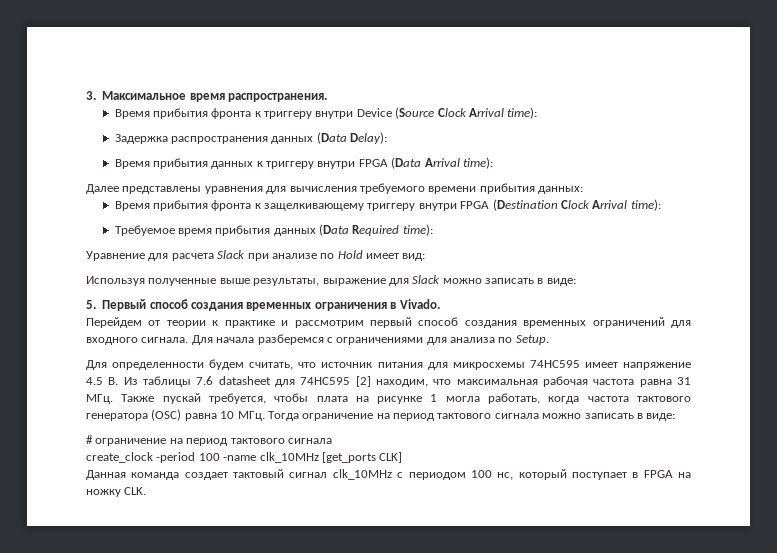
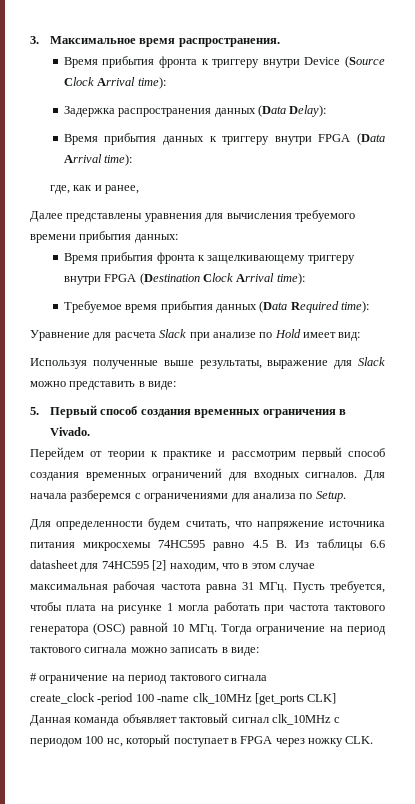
+ где, как и ранее,
- Используя полученные выше результаты, выражение для Slack можно записать в виде:
+ Используя полученные выше результаты, выражение для Slack можно представить в виде:
- Перейдем от теории к практике и рассмотрим первый способ создания временных ограничений для входного сигнала.
+ Перейдем от теории к практике и рассмотрим первый способ создания временных ограничений для входных сигналов.
- Для определенности будем считать, что источник питания для микросхемы 74HC595 имеет напряжение 4.5 В. Из таблицы 7.6 datasheet для 74HC595 [2] находим, что максимальная рабочая частота равна 31 МГц. Также пускай требуется, чтобы плата на рисунке 1 могла работать, когда частота тактового генератора (OSC) равна 10 МГц. Тогда ограничение на период тактового сигнала можно записать в виде:
+ Для определенности будем считать, что напряжение источника питания микросхемы 74HC595 равно 4.5 В. Из таблицы 6.6 datasheet для 74HC595 [2] находим, что в этом случае максимальная рабочая частота равна 31 МГц. Пусть требуется, чтобы плата на рисунке 1 могла работать при частота тактового генератора (OSC) равной 10 МГц. Тогда ограничение на период тактового сигнала можно записать в виде:
- Данная команда создает тактовый сигнал clk_10MHz с периодом 100 нс, который поступает в FPGA на ножку CLK.
+ Данная команда объявляет тактовый сигнал clk_10MHz с периодом 100 нс, который поступает в FPGA через ножку CLK.

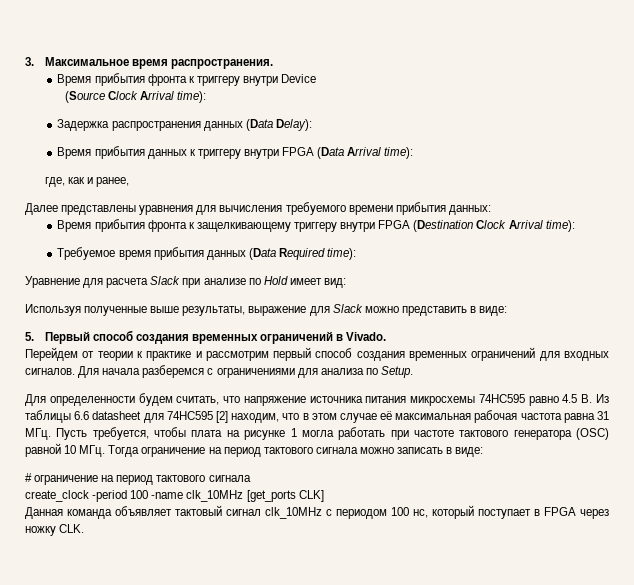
- Время прибытия фронта к триггеру внутри Device (Source Сlock Arrival time):
+ Время прибытия фронта к триггеру внутри Device
+ (Source Сlock Arrival time):
- 5. Первый способ создания временных ограничения в Vivado.
+ 5. Первый способ создания временных ограничений в Vivado.
- Для определенности будем считать, что напряжение источника питания микросхемы 74HC595 равно 4.5 В. Из таблицы 6.6 datasheet для 74HC595 [2] находим, что в этом случае максимальная рабочая частота равна 31 МГц. Пусть требуется, чтобы плата на рисунке 1 могла работать при частота тактового генератора (OSC) равной 10 МГц. Тогда ограничение на период тактового сигнала можно записать в виде:
+ Для определенности будем считать, что напряжение источника питания микросхемы 74HC595 равно 4.5 В. Из таблицы 6.6 datasheet для 74HC595 [2] находим, что в этом случае её максимальная рабочая частота равна 31 МГц. Пусть требуется, чтобы плата на рисунке 1 могла работать при частоте тактового генератора (OSC) равной 10 МГц. Тогда ограничение на период тактового сигнала можно записать в виде:

